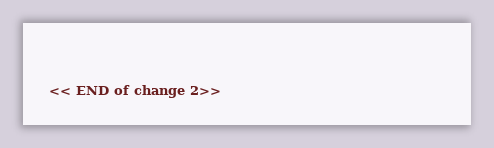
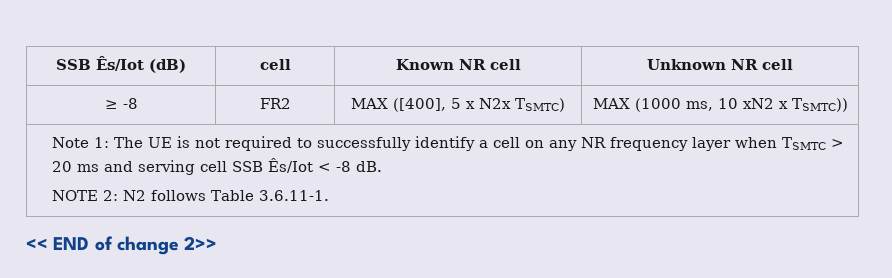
+ SSB Ês/Iot (dB) | cell | Known NR cell | Unknown NR cell
+ ≥ -8 | FR2 | MAX ([400], 5 x N2x TSMTC) | MAX (1000 ms, 10 xN2 x TSMTC))
+ Note 1: The UE is not required to successfully identify a cell on any NR frequency layer when TSMTC > 20 ms and serving cell SSB Ês/Iot < -8 dB.
+ NOTE 2: N2 follows Table 3.6.11-1.

